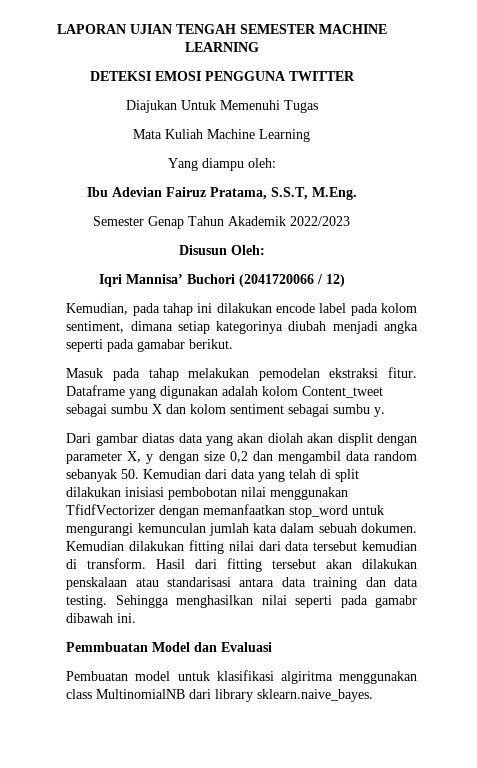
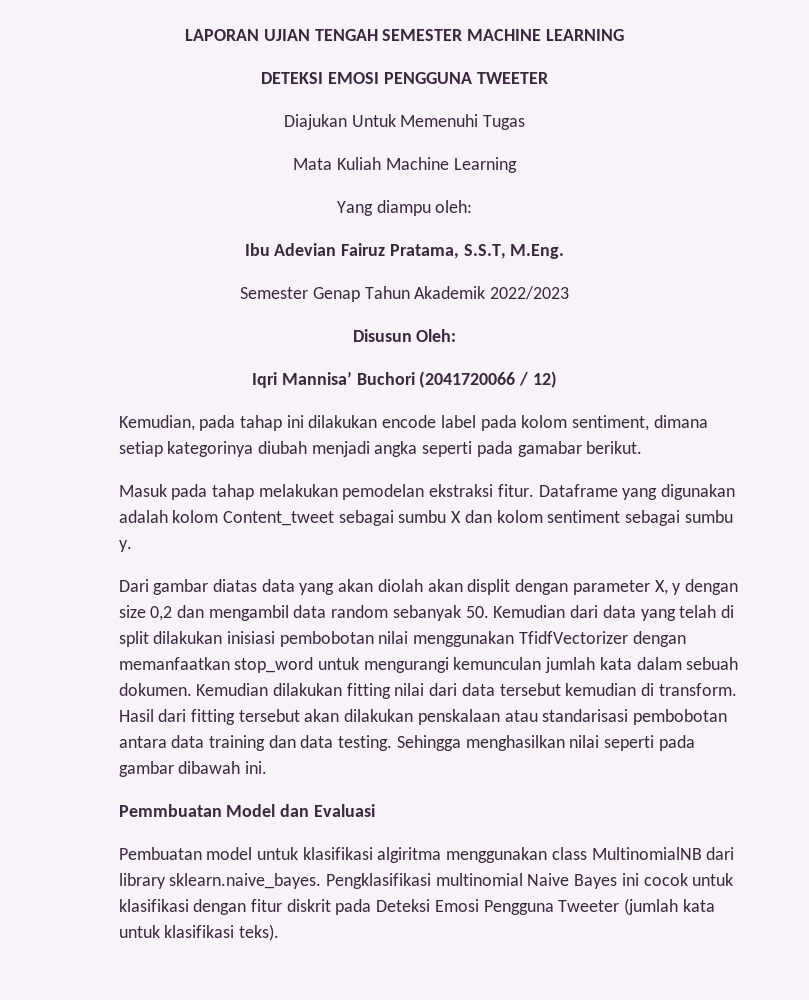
- DETEKSI EMOSI PENGGUNA TWITTER
+ DETEKSI EMOSI PENGGUNA TWEETER
- Hasil dari fitting tersebut akan dilakukan penskalaan atau standarisasi antara data training dan data testing.
+ Hasil dari fitting tersebut akan dilakukan penskalaan atau standarisasi pembobotan antara data training dan data testing.
- Sehingga menghasilkan nilai seperti pada gamabr dibawah ini.
+ Sehingga menghasilkan nilai seperti pada gambar dibawah ini.
- Pembuatan model untuk klasifikasi algiritma menggunakan class MultinomialNB dari library sklearn.naive_bayes.
+ Pembuatan model untuk klasifikasi algiritma menggunakan class MultinomialNB dari library sklearn.naive_bayes. Pengklasifikasi multinomial Naive Bayes ini cocok untuk klasifikasi dengan fitur diskrit pada Deteksi Emosi Pengguna Tweeter (jumlah kata untuk klasifikasi teks).

